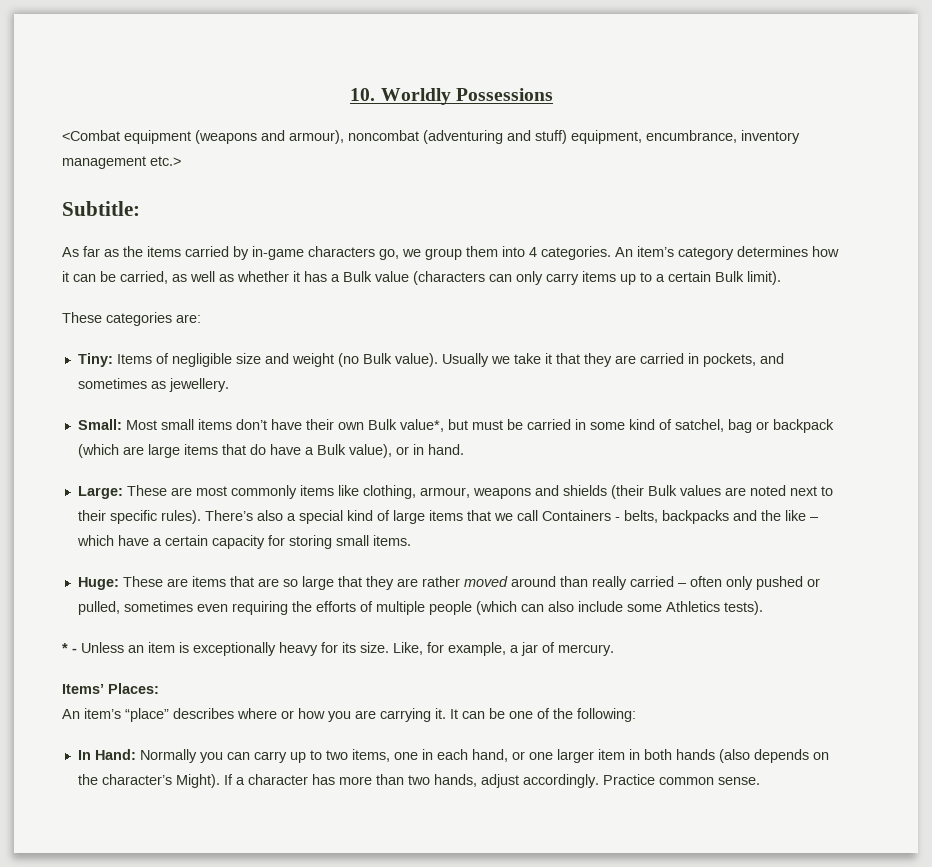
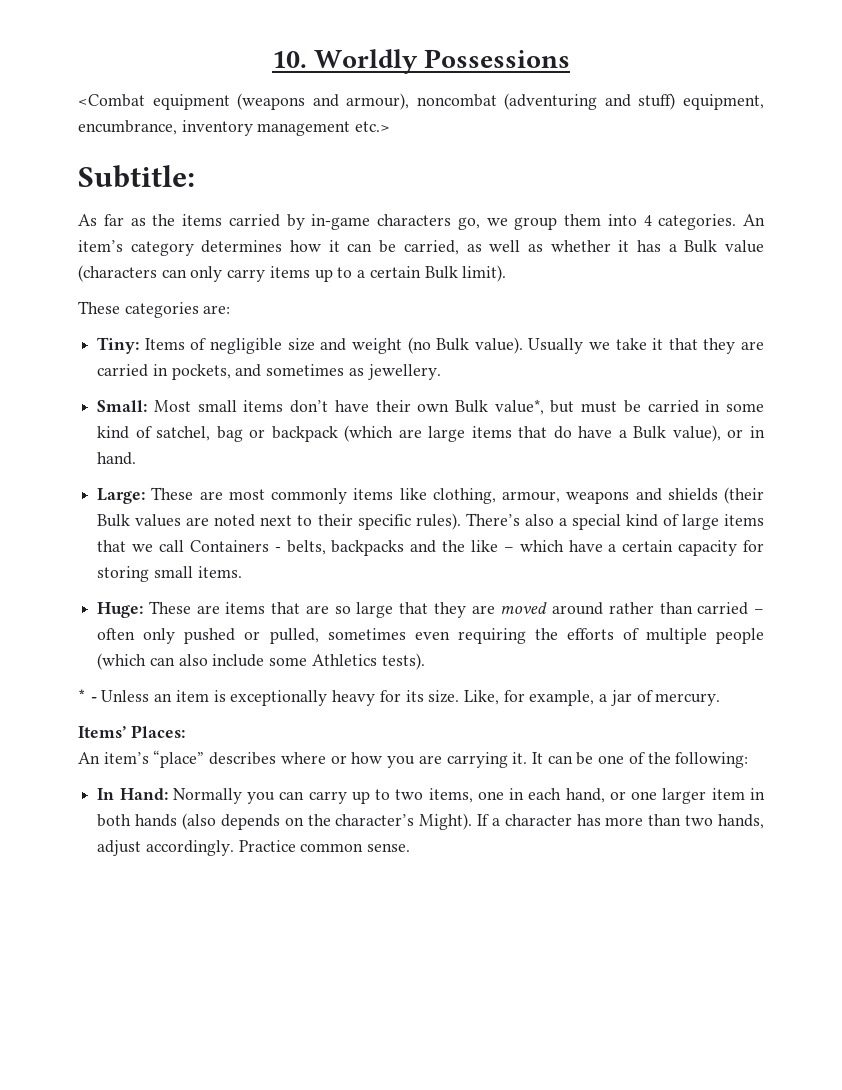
- Huge: These are items that are so large that they are rather moved around than really carried – often only pushed or pulled, sometimes even requiring the efforts of multiple people (which can also include some Athletics tests).
+ Huge: These are items that are so large that they are moved around rather than carried – often only pushed or pulled, sometimes even requiring the efforts of multiple people (which can also include some Athletics tests).

